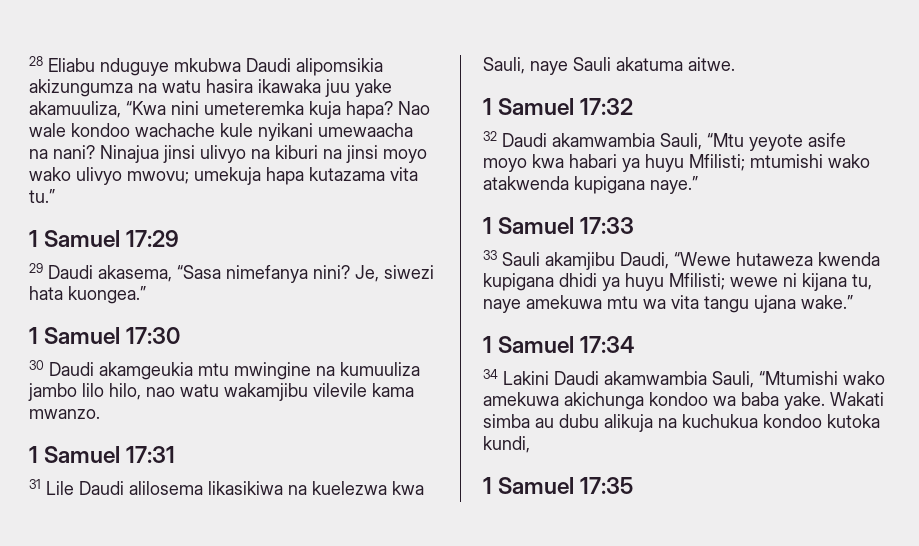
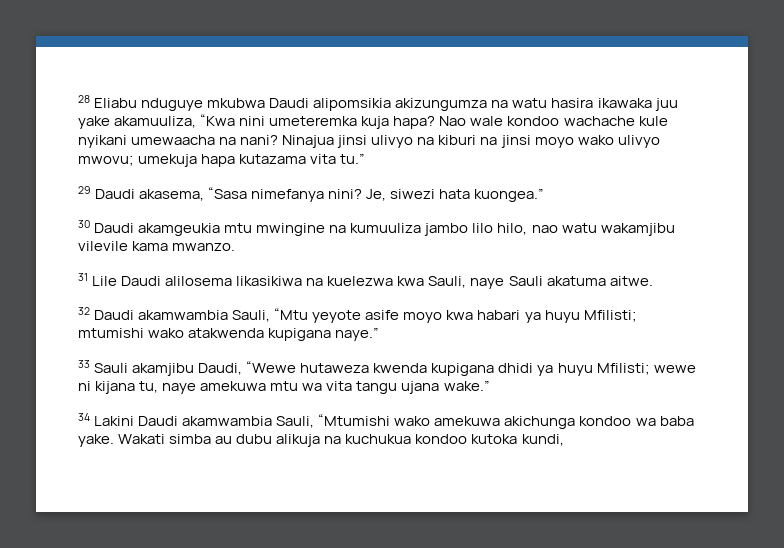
- 1 Samuel 17:29
- 1 Samuel 17:30
- 1 Samuel 17:31
- 1 Samuel 17:32
- 1 Samuel 17:33
- 1 Samuel 17:34
- 1 Samuel 17:35

